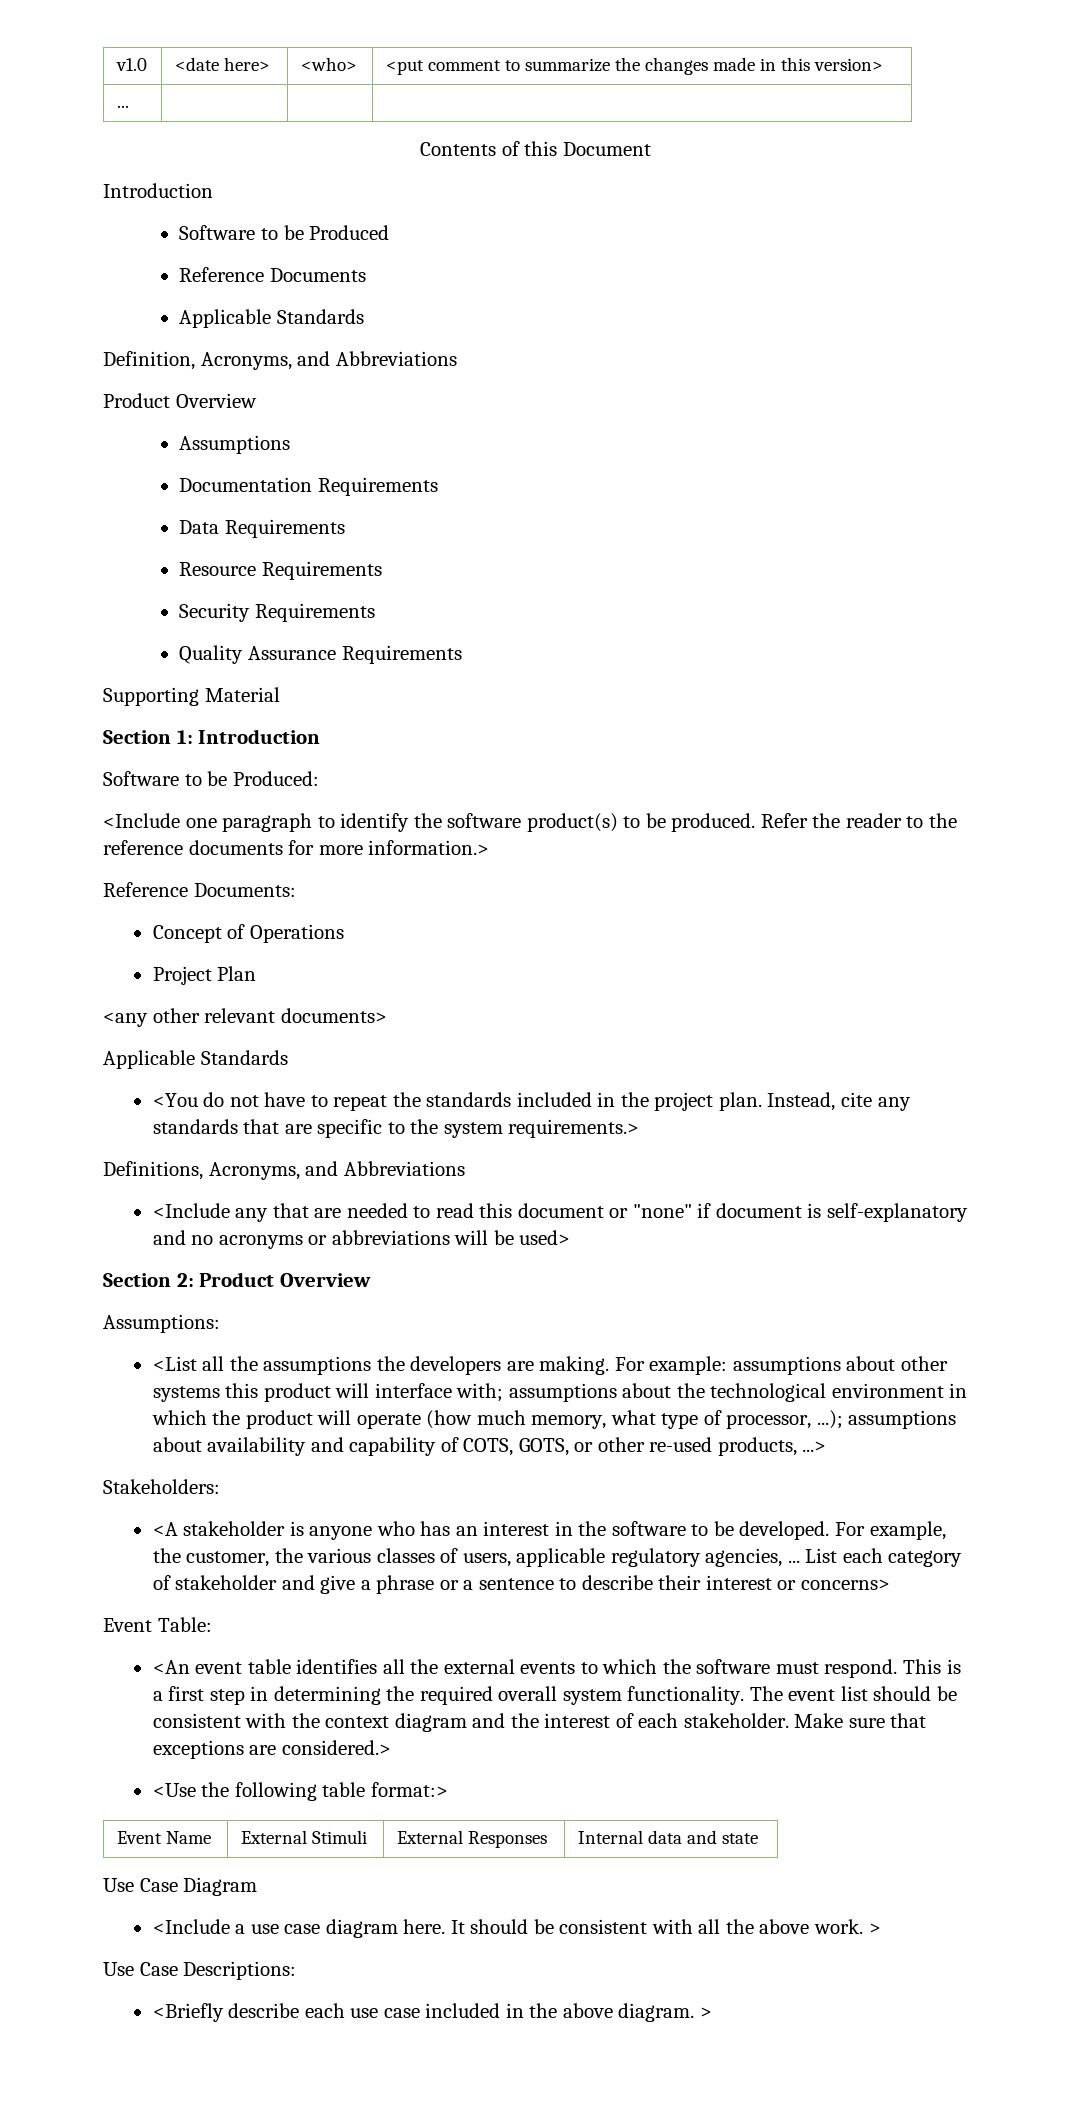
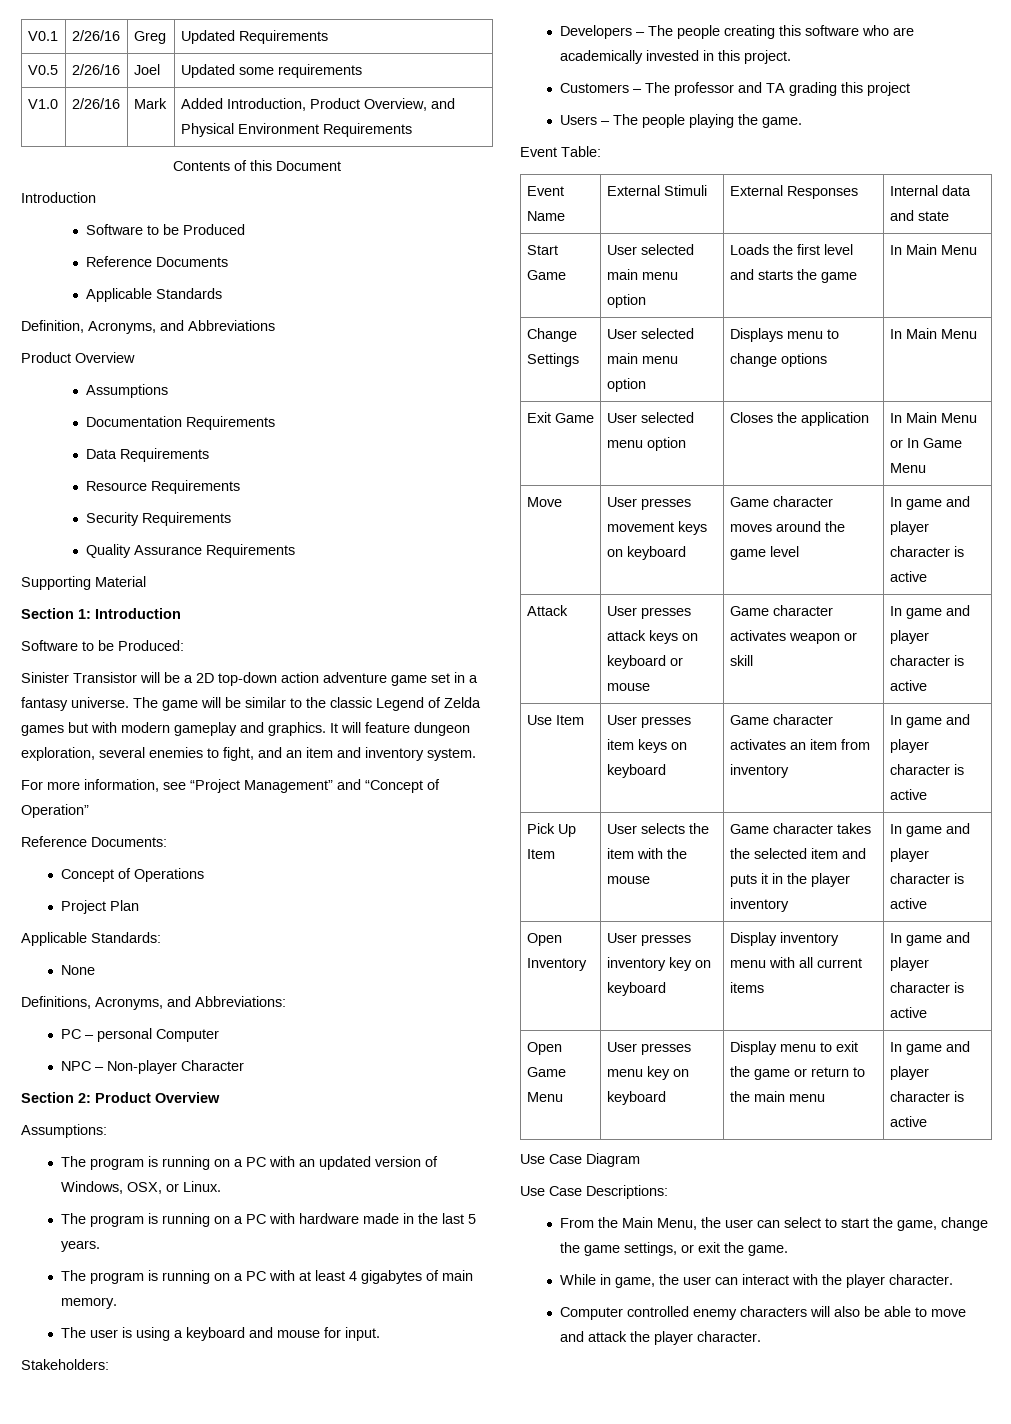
- v1.0 | <date here> | <who> | <put comment to summarize the changes made in this version>
- ... | | |
+ V0.1 | 2/26/16 | Greg | Updated Requirements
+ V0.5 | 2/26/16 | Joel | Updated some requirements
+ V1.0 | 2/26/16 | Mark | Added Introduction, Product Overview, and Physical Environment Requirements
- <Include one paragraph to identify the software product(s) to be produced. Refer the reader to the reference documents for more information.>
+ Sinister Transistor will be a 2D top-down action adventure game set in a fantasy universe. The game will be similar to the classic Legend of Zelda games but with modern gameplay and graphics. It will feature dungeon exploration, several enemies to fight, and an item and inventory system.
+ For more information, see “Project Management” and “Concept of Operation”
- <any other relevant documents>
- Applicable Standards
- <You do not have to repeat the standards included in the project plan. Instead, cite any standards that are specific to the system requirements.>
- Definitions, Acronyms, and Abbreviations
- <Include any that are needed to read this document or "none" if document is self-explanatory and no acronyms or abbreviations will be used>
+ Applicable Standards:
+ None
+ Definitions, Acronyms, and Abbreviations:
+ PC – personal Computer
+ NPC – Non-player Character
- <List all the assumptions the developers are making. For example: assumptions about other systems this product will interface with; assumptions about the technological environment in which the product will operate (how much memory, what type of processor, ...); assumptions about availability and capability of COTS, GOTS, or other re-used products, ...>
+ The program is running on a PC with an updated version of Windows, OSX, or Linux.
+ The program is running on a PC with hardware made in the last 5 years.
+ The program is running on a PC with at least 4 gigabytes of main memory.
+ The user is using a keyboard and mouse for input.
  Stakeholders:
- <A stakeholder is anyone who has an interest in the software to be developed. For example, the customer, the various classes of users, applicable regulatory agencies, ... List each category of stakeholder and give a phrase or a sentence to describe their interest or concerns>
+ Developers – The people creating this software who are academically invested in this project.
+ Customers – The professor and TA grading this project
+ Users – The people playing the game.
  Event Table:
- <An event table identifies all the external events to which the software must respond. This is a first step in determining the required overall system functionality. The event list should be consistent with the context diagram and the interest of each stakeholder. Make sure that exceptions are considered.>
- <Use the following table format:>
+ Start Game | User selected main menu option | Loads the first level and starts the game | In Main Menu
+ Change Settings | User selected main menu option | Displays menu to change options | In Main Menu
+ Exit Game | User selected menu option | Closes the application | In Main Menu or In Game Menu
+ Move | User presses movement keys on keyboard | Game character moves around the game level | In game and player character is active
+ Attack | User presses attack keys on keyboard or mouse | Game character activates weapon or skill | In game and player character is active
+ Use Item | User presses item keys on keyboard | Game character activates an item from inventory | In game and player character is active
+ Pick Up Item | User selects the item with the mouse | Game character takes the selected item and puts it in the player inventory | In game and player character is active
+ Open Inventory | User presses inventory key on keyboard | Display inventory menu with all current items | In game and player character is active
+ Open Game Menu | User presses menu key on keyboard | Display menu to exit the game or return to the main menu | In game and player character is active
  Use Case Diagram
- <Include a use case diagram here. It should be consistent with all the above work. >
  Use Case Descriptions:
- <Briefly describe each use case included in the above diagram. >
+ From the Main Menu, the user can select to start the game, change the game settings, or exit the game.
+ While in game, the user can interact with the player character.
+ Computer controlled enemy characters will also be able to move and attack the player character.

